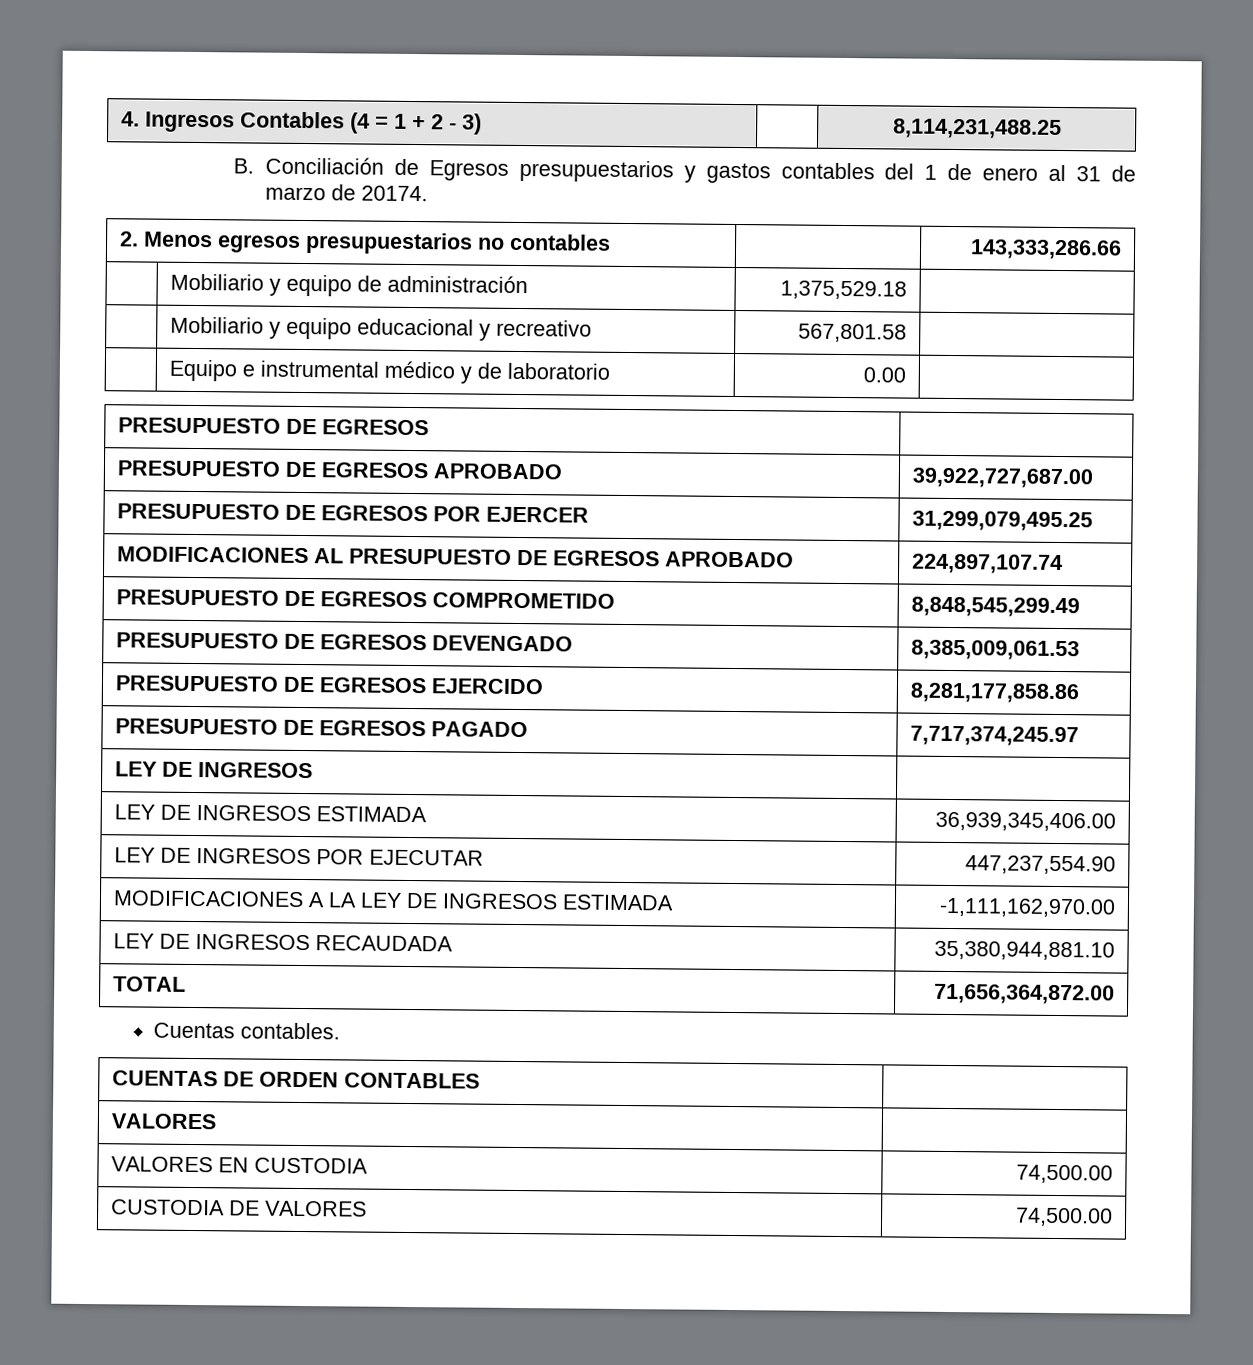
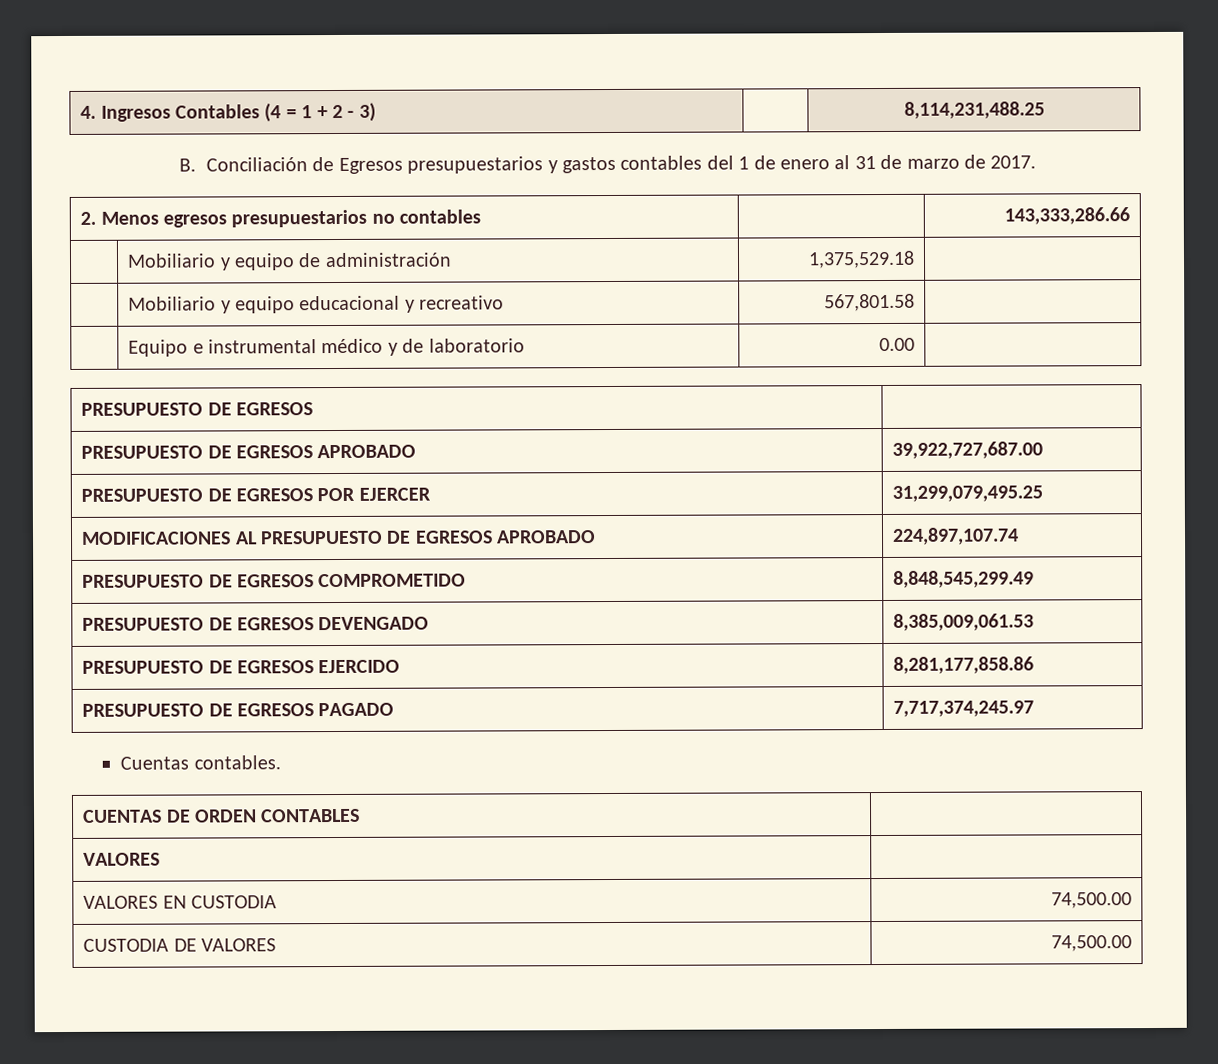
- B. Conciliación de Egresos presupuestarios y gastos contables del 1 de enero al 31 de marzo de 20174.
+ B. Conciliación de Egresos presupuestarios y gastos contables del 1 de enero al 31 de marzo de 2017.
- LEY DE INGRESOS |
- LEY DE INGRESOS ESTIMADA | 36,939,345,406.00
- LEY DE INGRESOS POR EJECUTAR | 447,237,554.90
- MODIFICACIONES A LA LEY DE INGRESOS ESTIMADA | -1,111,162,970.00
- LEY DE INGRESOS RECAUDADA | 35,380,944,881.10
- TOTAL | 71,656,364,872.00

